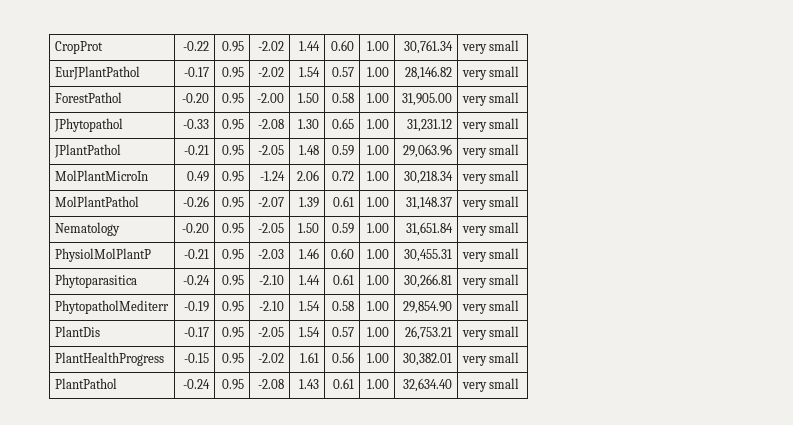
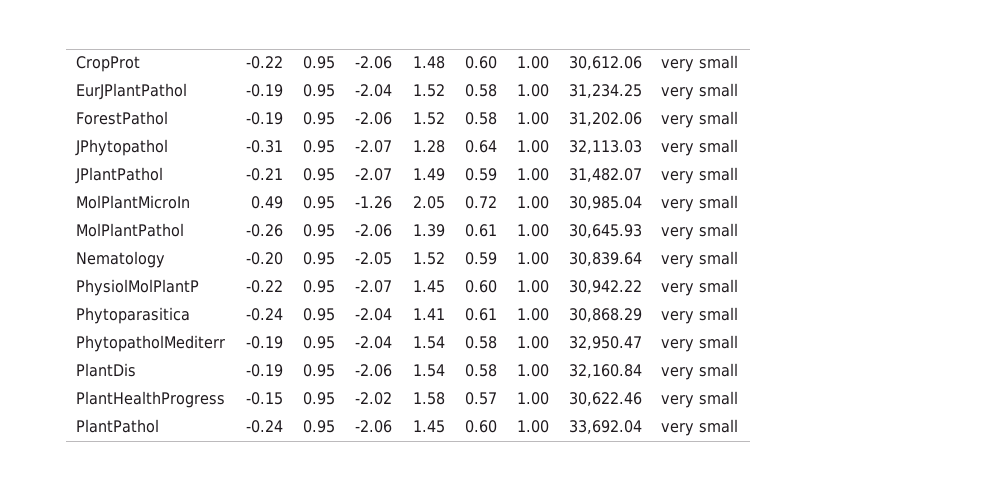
- CropProt | -0.22 | 0.95 | -2.02 | 1.44 | 0.60 | 1.00 | 30,761.34 | very small
+ CropProt | -0.22 | 0.95 | -2.06 | 1.48 | 0.60 | 1.00 | 30,612.06 | very small
- EurJPlantPathol | -0.17 | 0.95 | -2.02 | 1.54 | 0.57 | 1.00 | 28,146.82 | very small
+ EurJPlantPathol | -0.19 | 0.95 | -2.04 | 1.52 | 0.58 | 1.00 | 31,234.25 | very small
- ForestPathol | -0.20 | 0.95 | -2.00 | 1.50 | 0.58 | 1.00 | 31,905.00 | very small
+ ForestPathol | -0.19 | 0.95 | -2.06 | 1.52 | 0.58 | 1.00 | 31,202.06 | very small
- JPhytopathol | -0.33 | 0.95 | -2.08 | 1.30 | 0.65 | 1.00 | 31,231.12 | very small
+ JPhytopathol | -0.31 | 0.95 | -2.07 | 1.28 | 0.64 | 1.00 | 32,113.03 | very small
- JPlantPathol | -0.21 | 0.95 | -2.05 | 1.48 | 0.59 | 1.00 | 29,063.96 | very small
+ JPlantPathol | -0.21 | 0.95 | -2.07 | 1.49 | 0.59 | 1.00 | 31,482.07 | very small
- MolPlantMicroIn | 0.49 | 0.95 | -1.24 | 2.06 | 0.72 | 1.00 | 30,218.34 | very small
+ MolPlantMicroIn | 0.49 | 0.95 | -1.26 | 2.05 | 0.72 | 1.00 | 30,985.04 | very small
- MolPlantPathol | -0.26 | 0.95 | -2.07 | 1.39 | 0.61 | 1.00 | 31,148.37 | very small
+ MolPlantPathol | -0.26 | 0.95 | -2.06 | 1.39 | 0.61 | 1.00 | 30,645.93 | very small
- Nematology | -0.20 | 0.95 | -2.05 | 1.50 | 0.59 | 1.00 | 31,651.84 | very small
+ Nematology | -0.20 | 0.95 | -2.05 | 1.52 | 0.59 | 1.00 | 30,839.64 | very small
- PhysiolMolPlantP | -0.21 | 0.95 | -2.03 | 1.46 | 0.60 | 1.00 | 30,455.31 | very small
+ PhysiolMolPlantP | -0.22 | 0.95 | -2.07 | 1.45 | 0.60 | 1.00 | 30,942.22 | very small
- Phytoparasitica | -0.24 | 0.95 | -2.10 | 1.44 | 0.61 | 1.00 | 30,266.81 | very small
+ Phytoparasitica | -0.24 | 0.95 | -2.04 | 1.41 | 0.61 | 1.00 | 30,868.29 | very small
- PhytopatholMediterr | -0.19 | 0.95 | -2.10 | 1.54 | 0.58 | 1.00 | 29,854.90 | very small
+ PhytopatholMediterr | -0.19 | 0.95 | -2.04 | 1.54 | 0.58 | 1.00 | 32,950.47 | very small
- PlantDis | -0.17 | 0.95 | -2.05 | 1.54 | 0.57 | 1.00 | 26,753.21 | very small
+ PlantDis | -0.19 | 0.95 | -2.06 | 1.54 | 0.58 | 1.00 | 32,160.84 | very small
- PlantHealthProgress | -0.15 | 0.95 | -2.02 | 1.61 | 0.56 | 1.00 | 30,382.01 | very small
+ PlantHealthProgress | -0.15 | 0.95 | -2.02 | 1.58 | 0.57 | 1.00 | 30,622.46 | very small
- PlantPathol | -0.24 | 0.95 | -2.08 | 1.43 | 0.61 | 1.00 | 32,634.40 | very small
+ PlantPathol | -0.24 | 0.95 | -2.06 | 1.45 | 0.60 | 1.00 | 33,692.04 | very small

